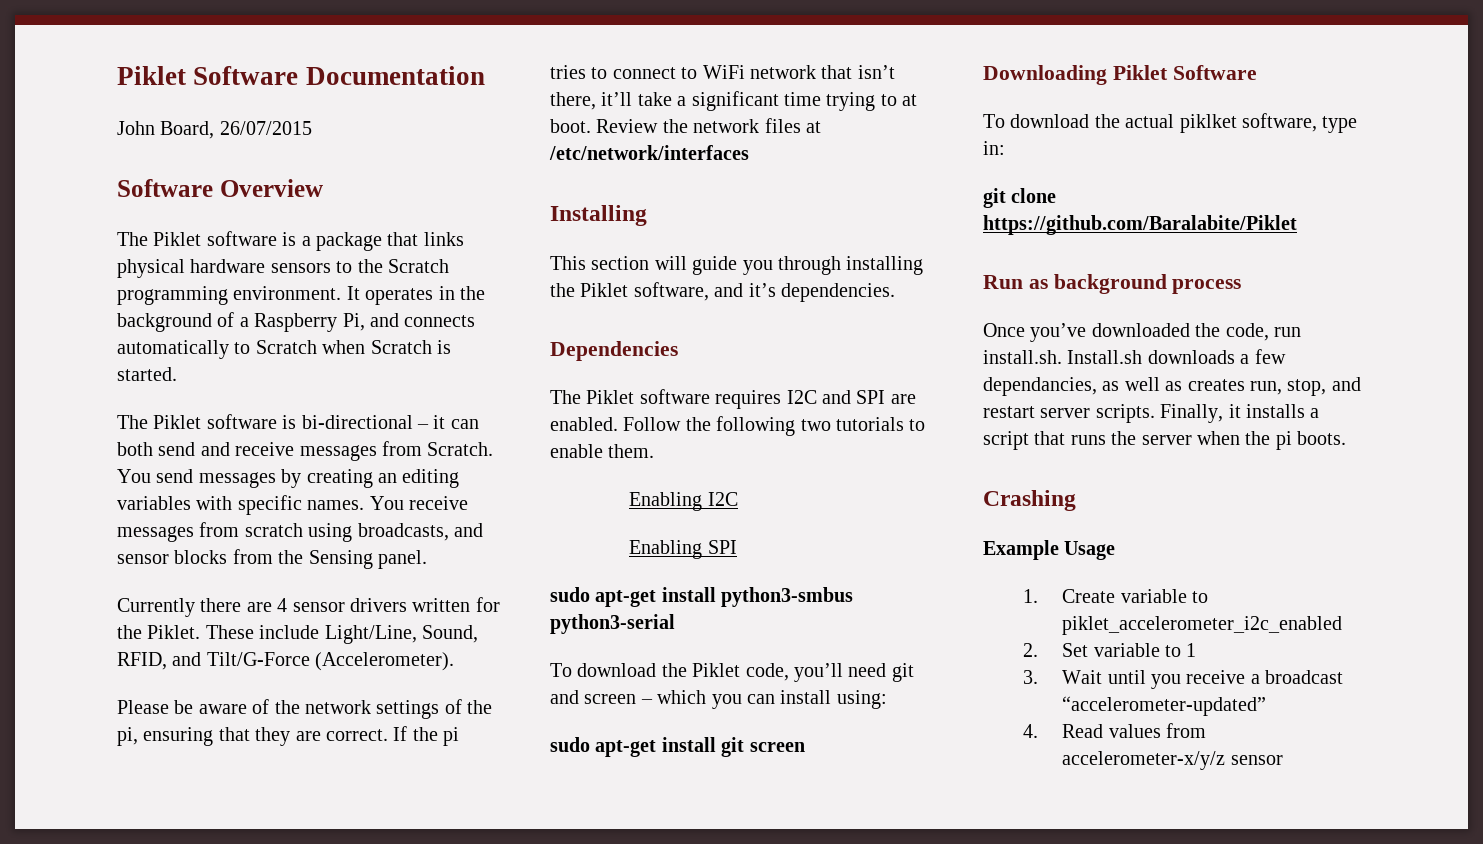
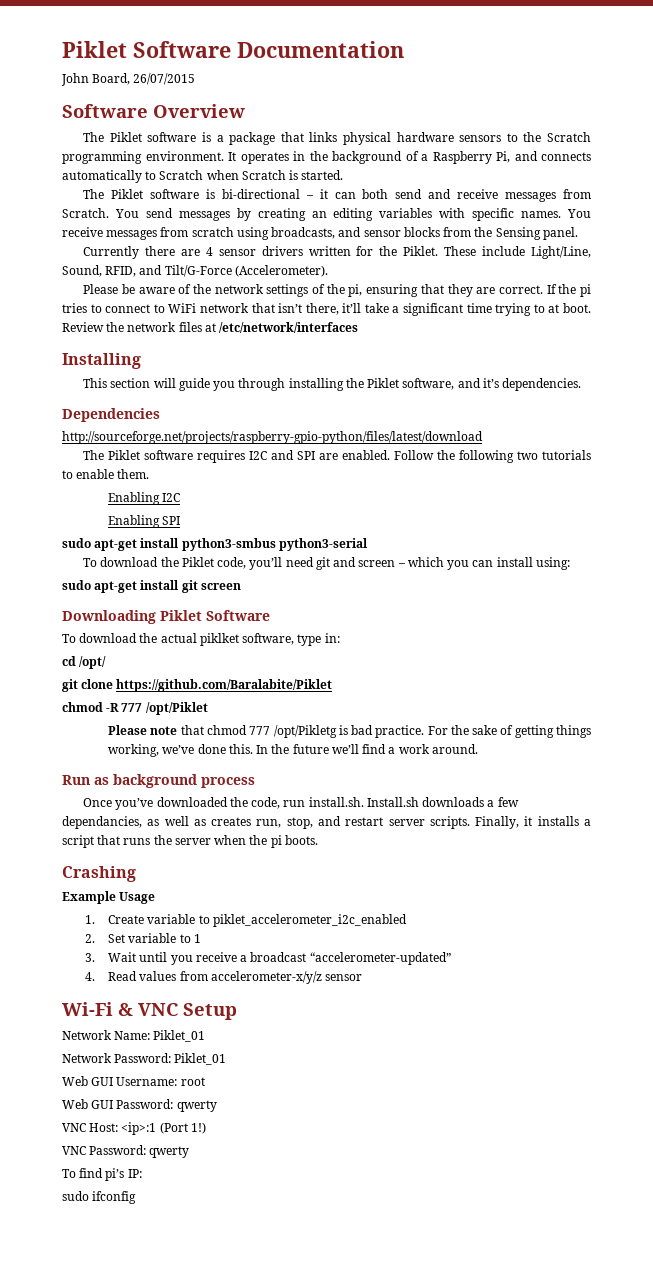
+ http://sourceforge.net/projects/raspberry-gpio-python/files/latest/download
+ cd /opt/
+ chmod -R 777 /opt/Piklet
+ Please note that chmod 777 /opt/Pikletg is bad practice. For the sake of getting things working, we’ve done this. In the future we’ll find a work around.
+ Wi-Fi & VNC Setup
+ Network Name: Piklet_01
+ Network Password: Piklet_01
+ Web GUI Username: root
+ Web GUI Password: qwerty
+ VNC Host: <ip>:1 (Port 1!)
+ VNC Password: qwerty
+ To find pi’s IP:
+ sudo ifconfig

